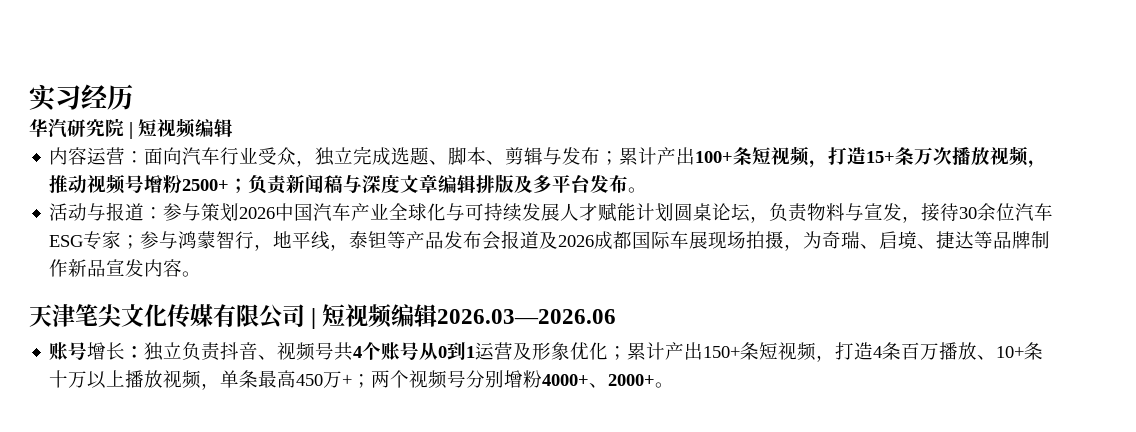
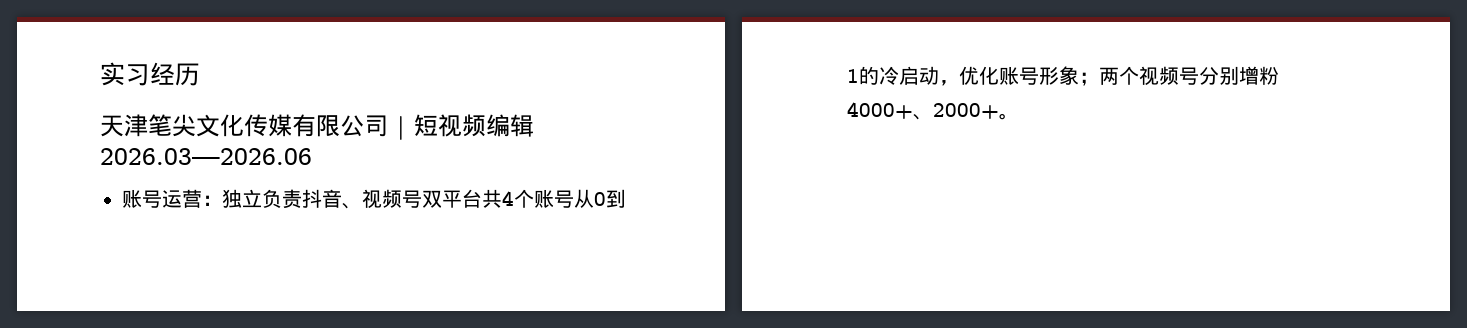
- 华汽研究院 | 短视频编辑
- 内容运营：面向汽车行业受众，独立完成选题、脚本、剪辑与发布；累计产出100+条短视频，打造15+条万次播放视频，推动视频号增粉2500+；负责新闻稿与深度文章编辑排版及多平台发布。
- 活动与报道：参与策划2026中国汽车产业全球化与可持续发展人才赋能计划圆桌论坛，负责物料与宣发，接待30余位汽车ESG专家；参与鸿蒙智行，地平线，泰钽等产品发布会报道及2026成都国际车展现场拍摄，为奇瑞、启境、捷达等品牌制作新品宣发内容。
- 账号增长：独立负责抖音、视频号共4个账号从0到1运营及形象优化；累计产出150+条短视频，打造4条百万播放、10+条十万以上播放视频，单条最高450万+；两个视频号分别增粉4000+、2000+。
+ 账号运营：独立负责抖音、视频号双平台共4个账号从0到1的冷启动，优化账号形象；两个视频号分别增粉4000+、2000+。

